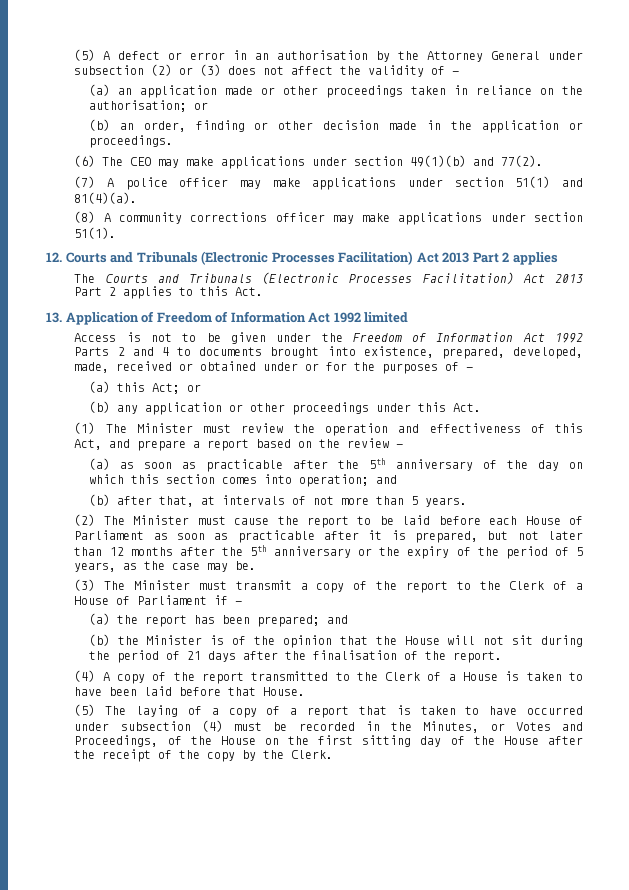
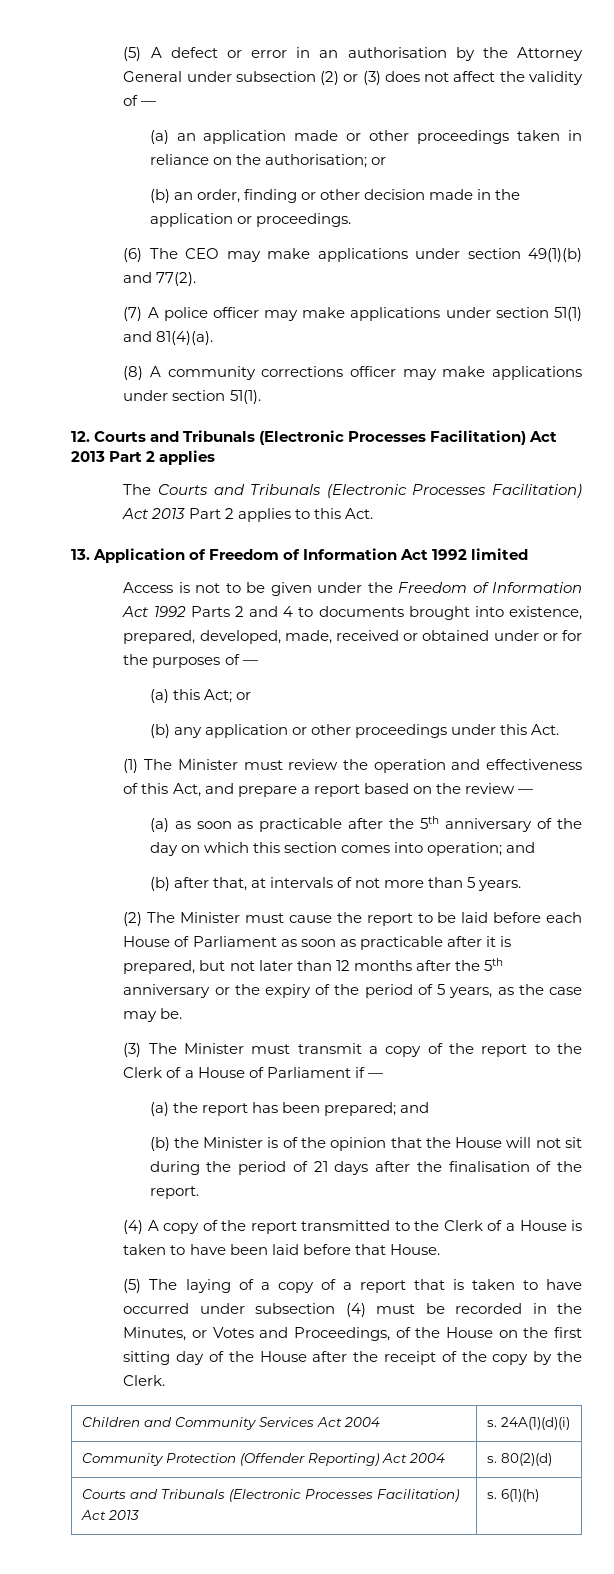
+ Children and Community Services Act 2004 | s. 24A(1)(d)(i)
+ Community Protection (Offender Reporting) Act 2004 | s. 80(2)(d)
+ Courts and Tribunals (Electronic Processes Facilitation) Act 2013 | s. 6(1)(h)

